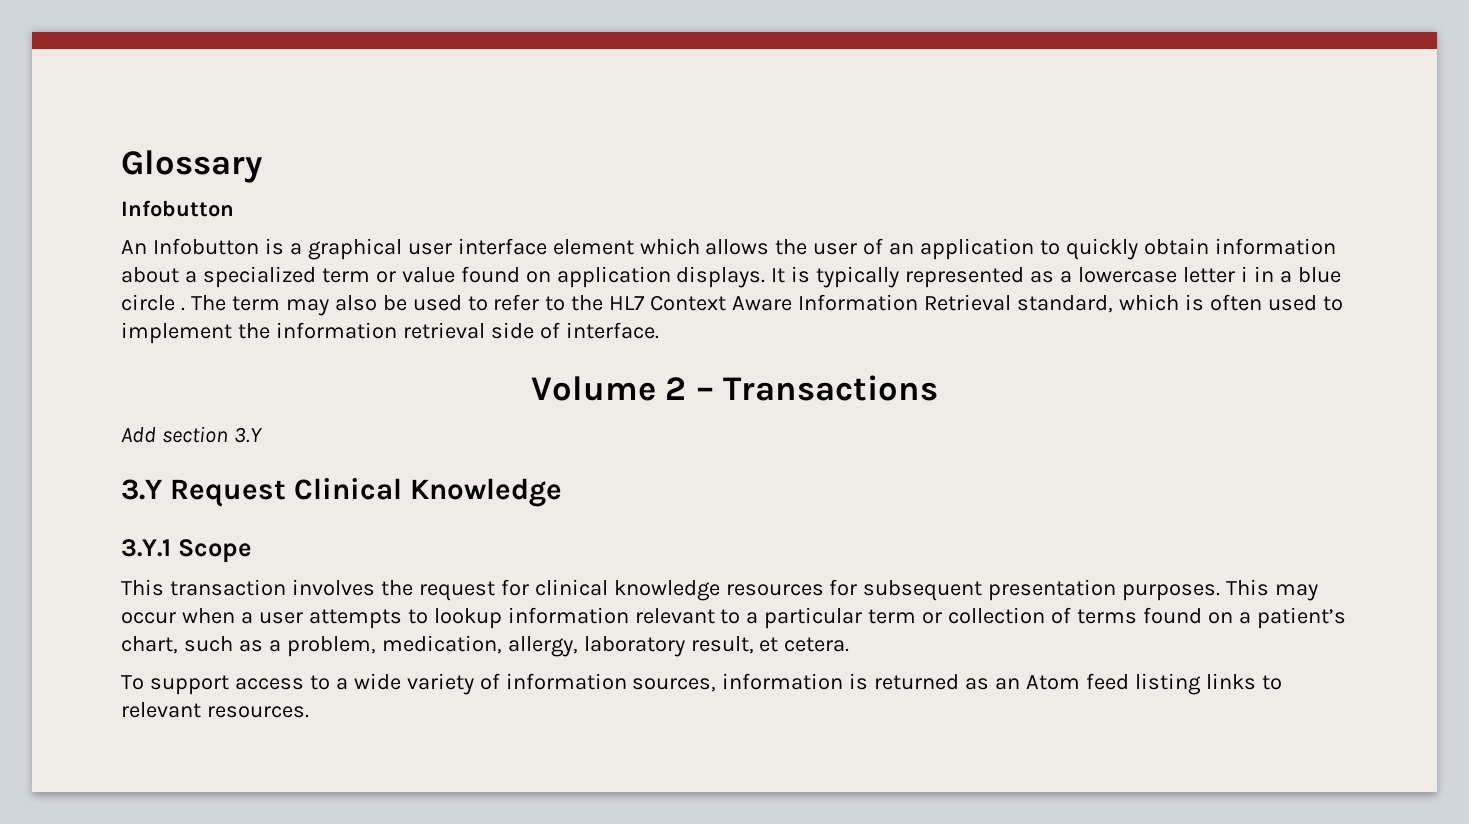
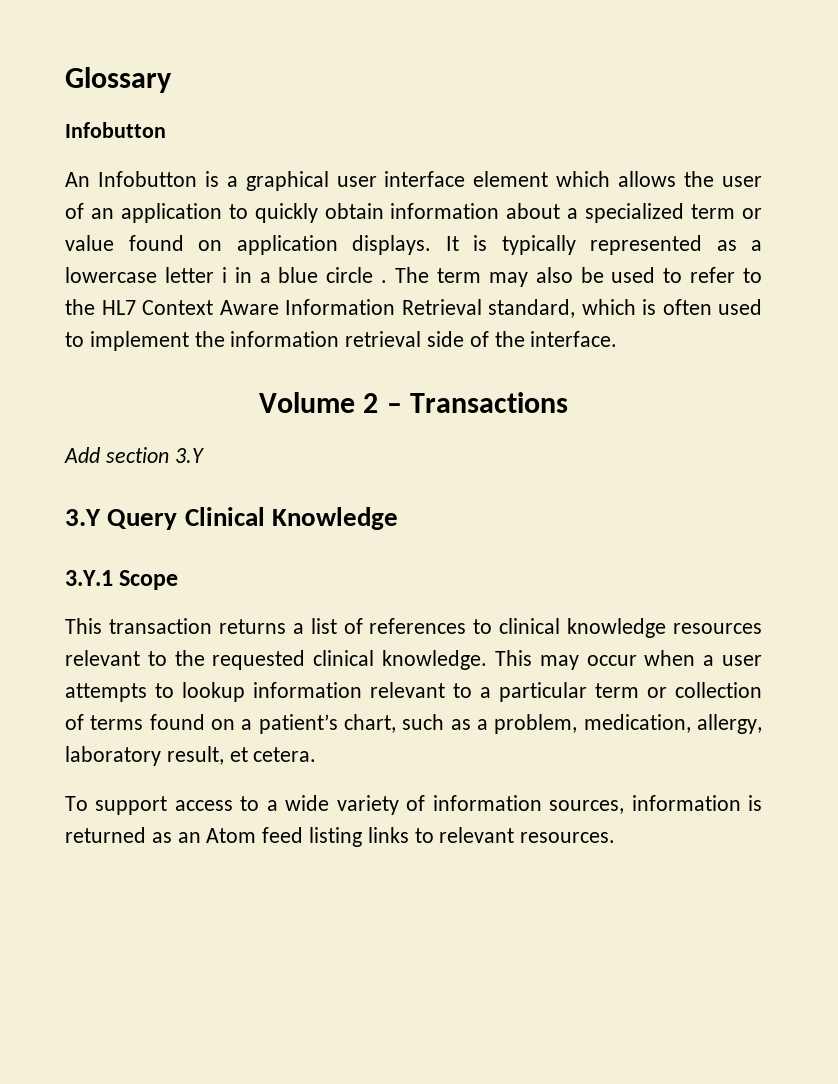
- The term may also be used to refer to the HL7 Context Aware Information Retrieval standard, which is often used to implement the information retrieval side of interface.
+ The term may also be used to refer to the HL7 Context Aware Information Retrieval standard, which is often used to implement the information retrieval side of the interface.
- 3.Y Request Clinical Knowledge
+ 3.Y Query Clinical Knowledge
- This transaction involves the request for clinical knowledge resources for subsequent presentation purposes.
+ This transaction returns a list of references to clinical knowledge resources relevant to the requested clinical knowledge.

